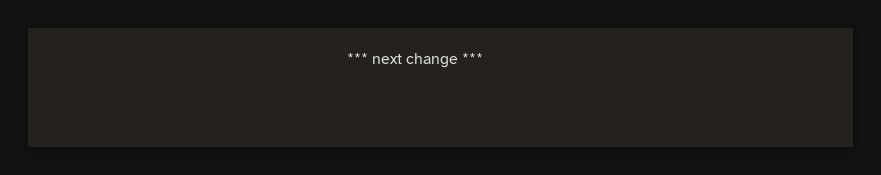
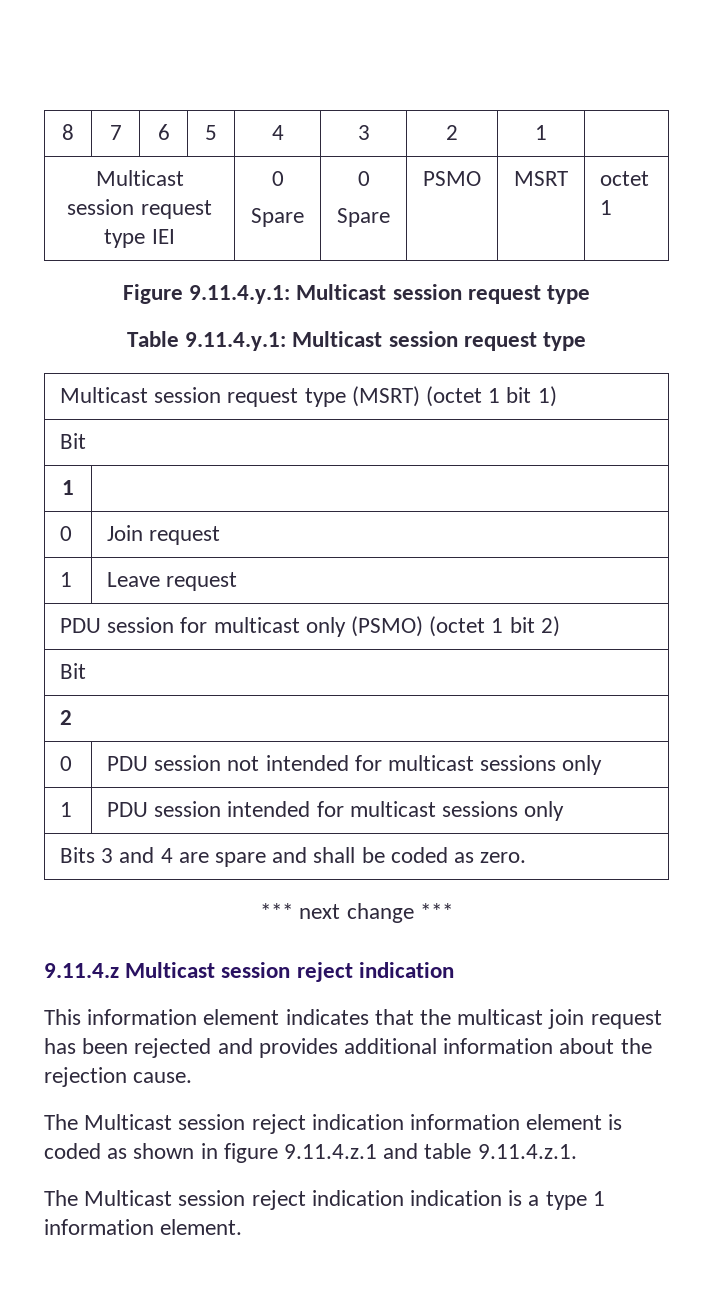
+ 8 | 7 | 6 | 5 | 4 | 3 | 2 | 1 |
+ Multicast session request type IEI | 0
+ Spare | 0
+ Spare | PSMO | MSRT | octet 1
+ Figure 9.11.4.y.1: Multicast session request type
+ Table 9.11.4.y.1: Multicast session request type
+ Multicast session request type (MSRT) (octet 1 bit 1)
+ Bit
+ 1 |
+ 0 | Join request
+ 1 | Leave request
+ PDU session for multicast only (PSMO) (octet 1 bit 2)
+ Bit
+ 2
+ 0 | PDU session not intended for multicast sessions only
+ 1 | PDU session intended for multicast sessions only
+ Bits 3 and 4 are spare and shall be coded as zero.
  *** next change ***
+ 9.11.4.z Multicast session reject indication
+ This information element indicates that the multicast join request has been rejected and provides additional information about the rejection cause.
+ The Multicast session reject indication information element is coded as shown in figure 9.11.4.z.1 and table 9.11.4.z.1.
+ The Multicast session reject indication indication is a type 1 information element.

